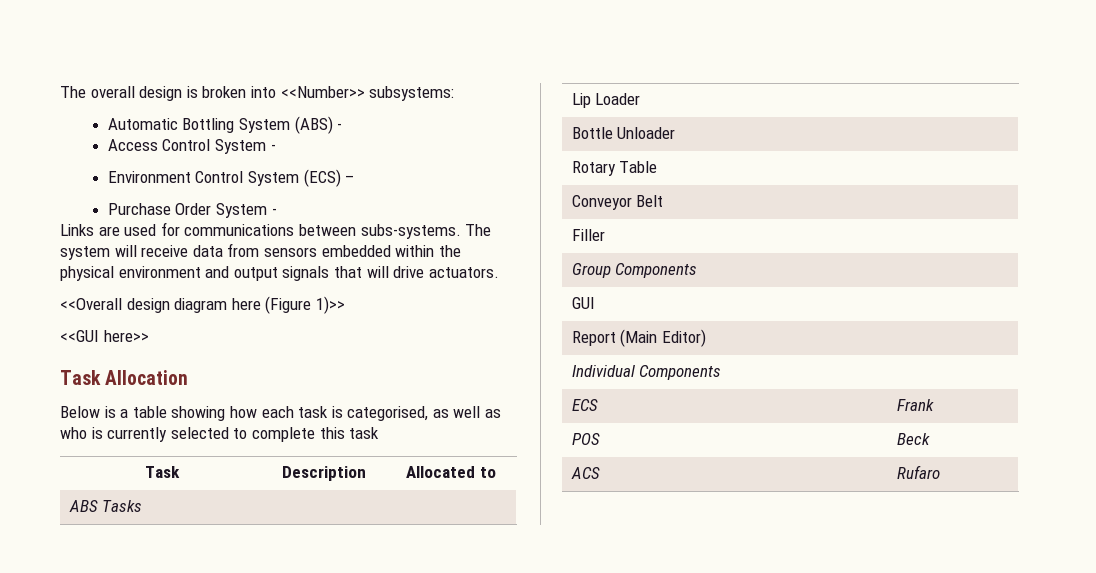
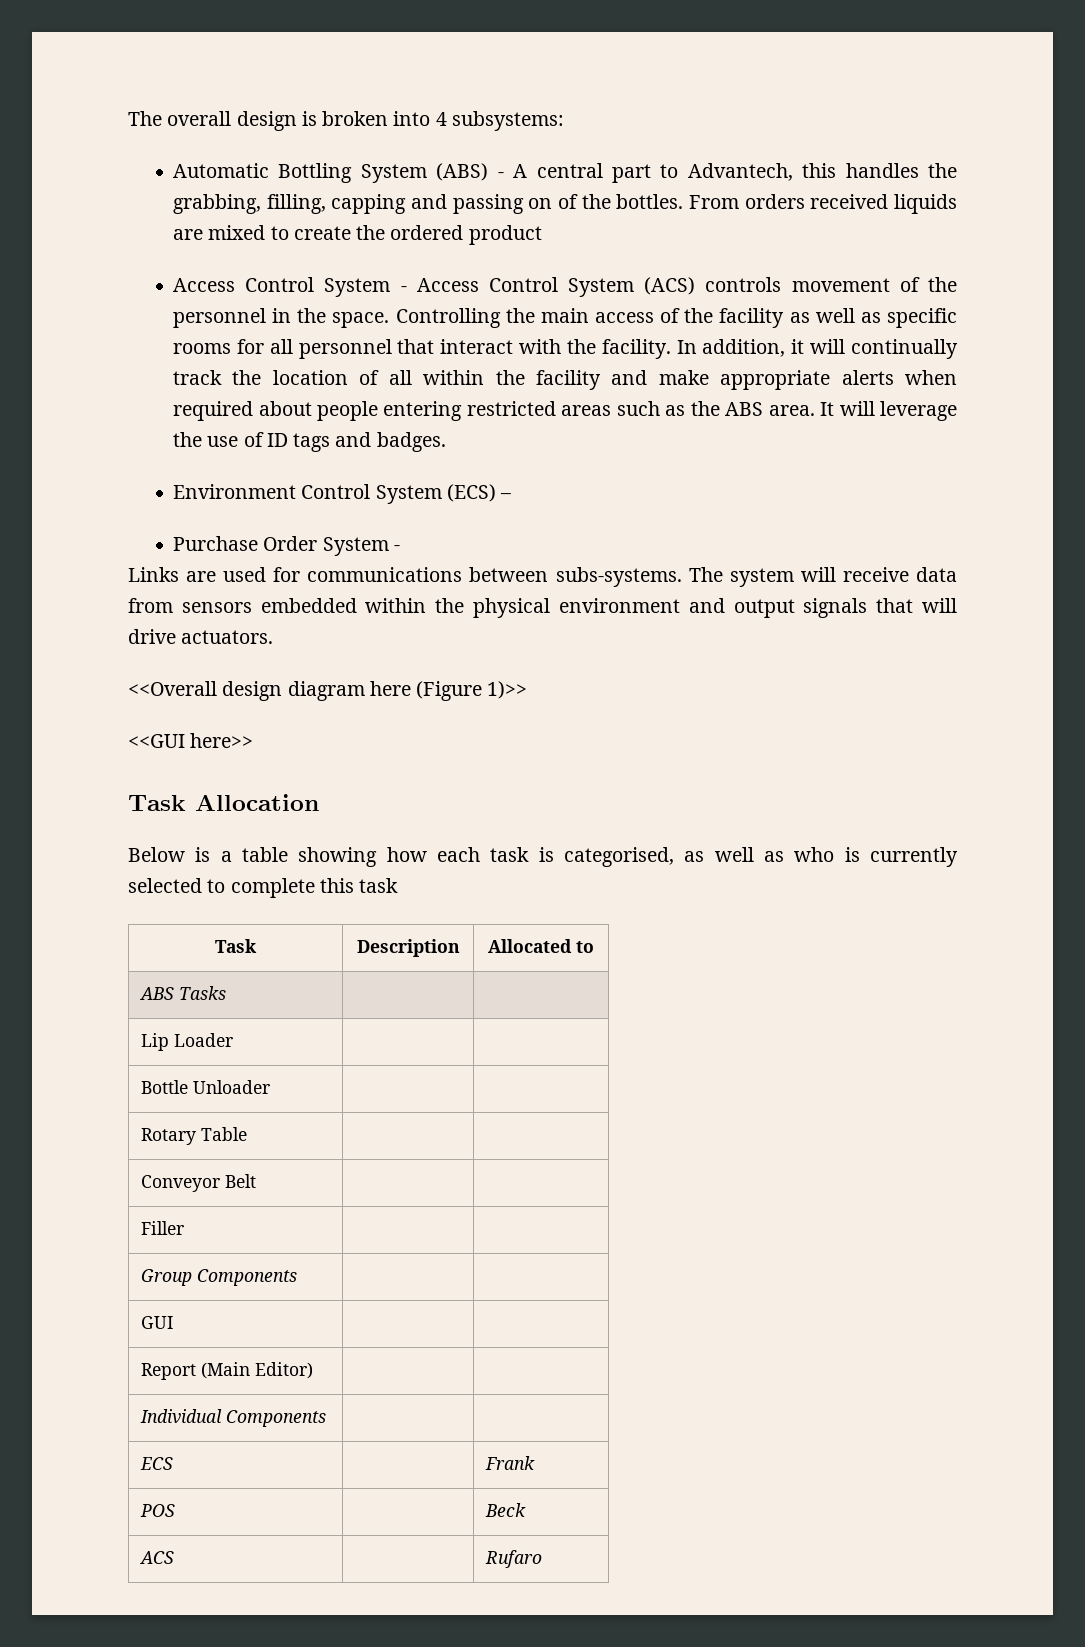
- The overall design is broken into <<Number>> subsystems:
+ The overall design is broken into 4 subsystems:
- Automatic Bottling System (ABS) -
- Access Control System -
+ Automatic Bottling System (ABS) - A central part to Advantech, this handles the grabbing, filling, capping and passing on of the bottles. From orders received liquids are mixed to create the ordered product
+ Access Control System - Access Control System (ACS) controls movement of the personnel in the space. Controlling the main access of the facility as well as specific rooms for all personnel that interact with the facility. In addition, it will continually track the location of all within the facility and make appropriate alerts when required about people entering restricted areas such as the ABS area. It will leverage the use of ID tags and badges.

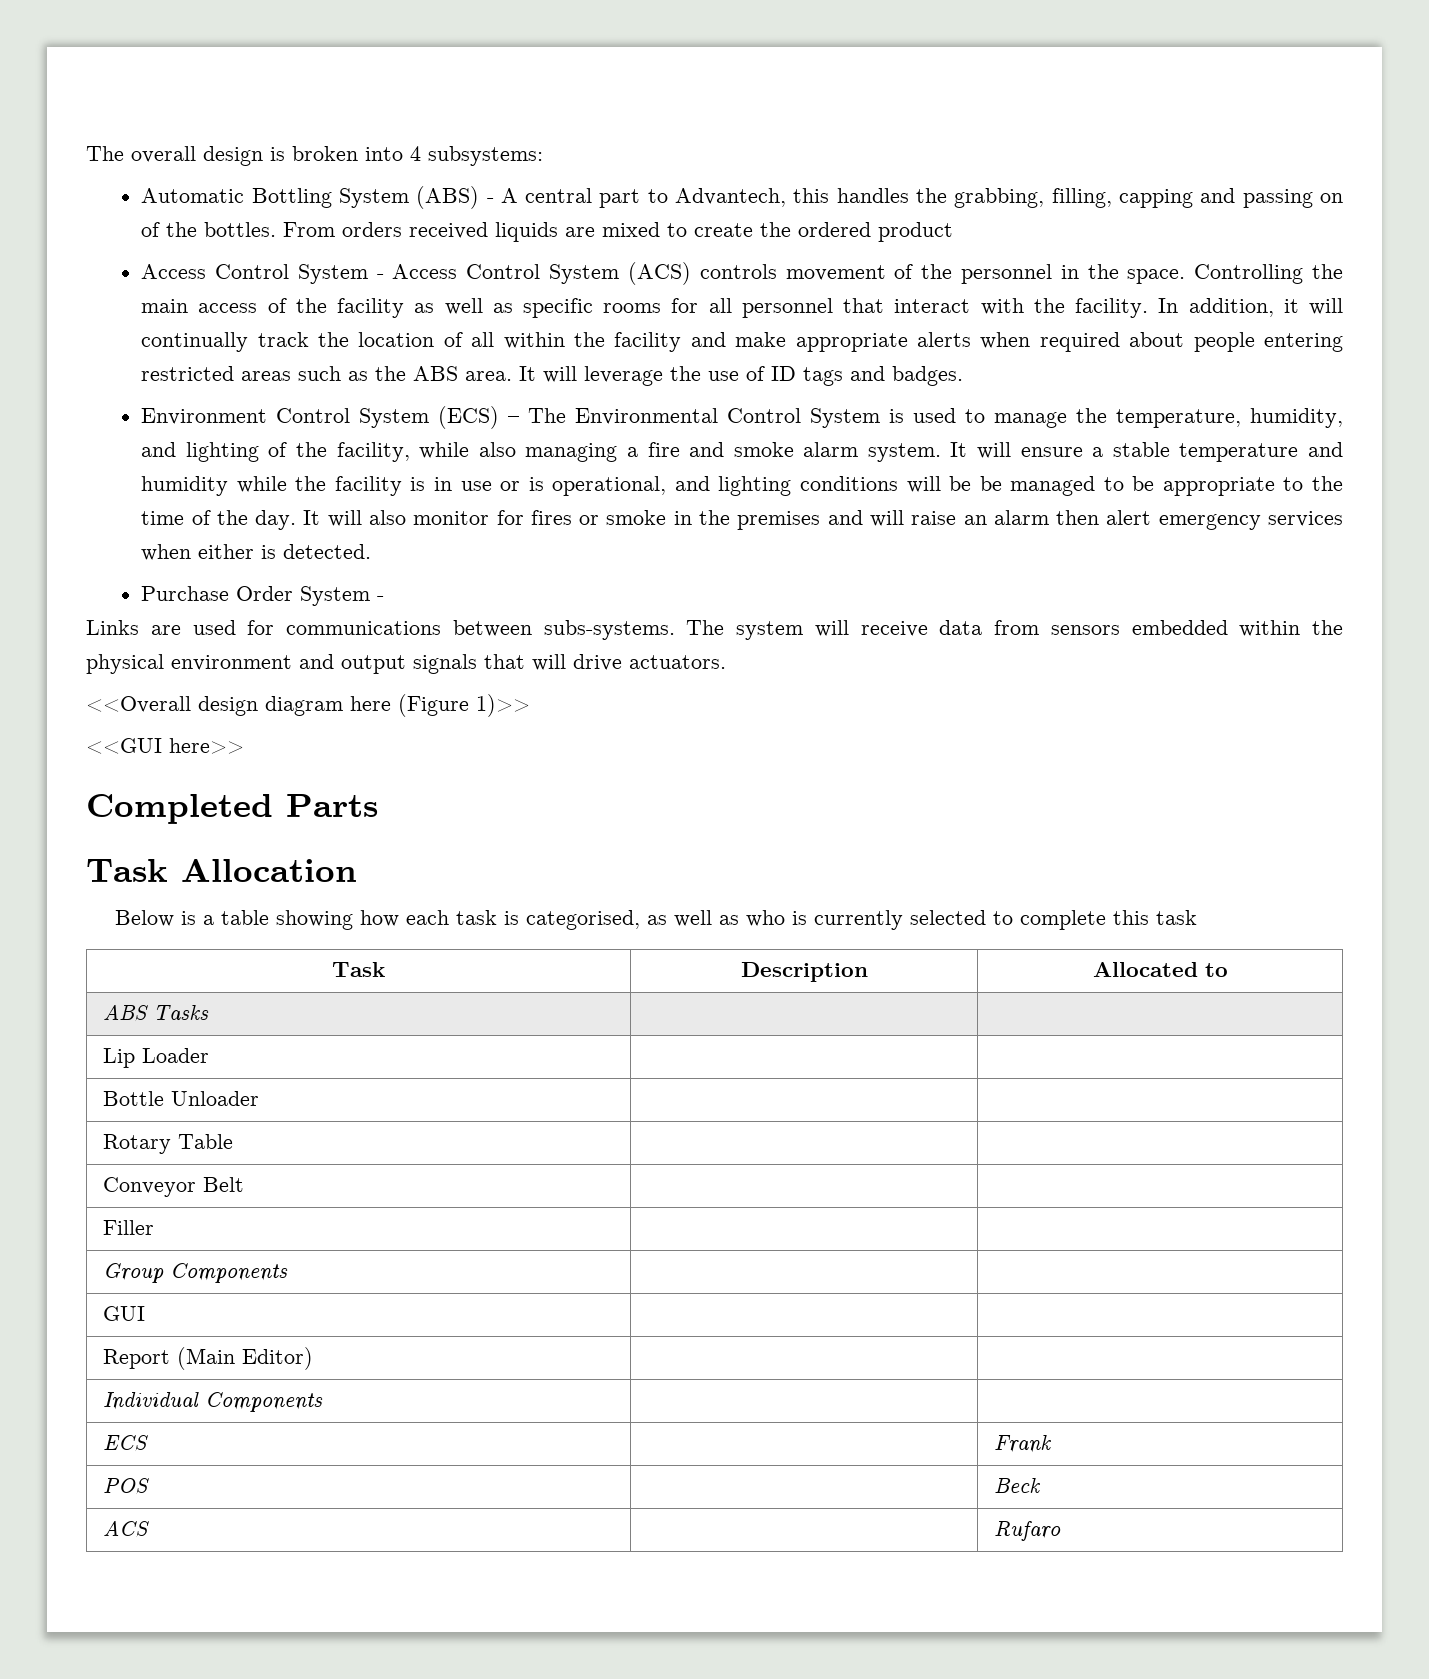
- Environment Control System (ECS) –
+ Environment Control System (ECS) – The Environmental Control System is used to manage the temperature, humidity, and lighting of the facility, while also managing a fire and smoke alarm system. It will ensure a stable temperature and humidity while the facility is in use or is operational, and lighting conditions will be be managed to be appropriate to the time of the day. It will also monitor for fires or smoke in the premises and will raise an alarm then alert emergency services when either is detected.
+ Completed Parts

